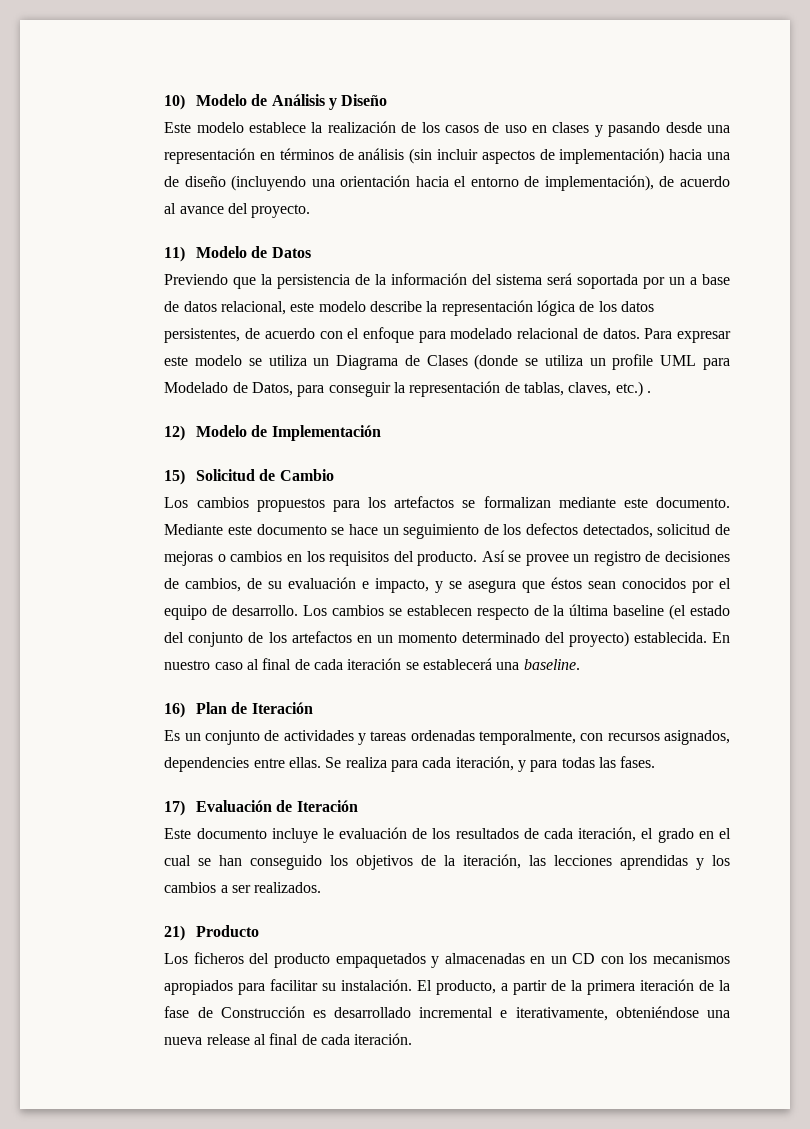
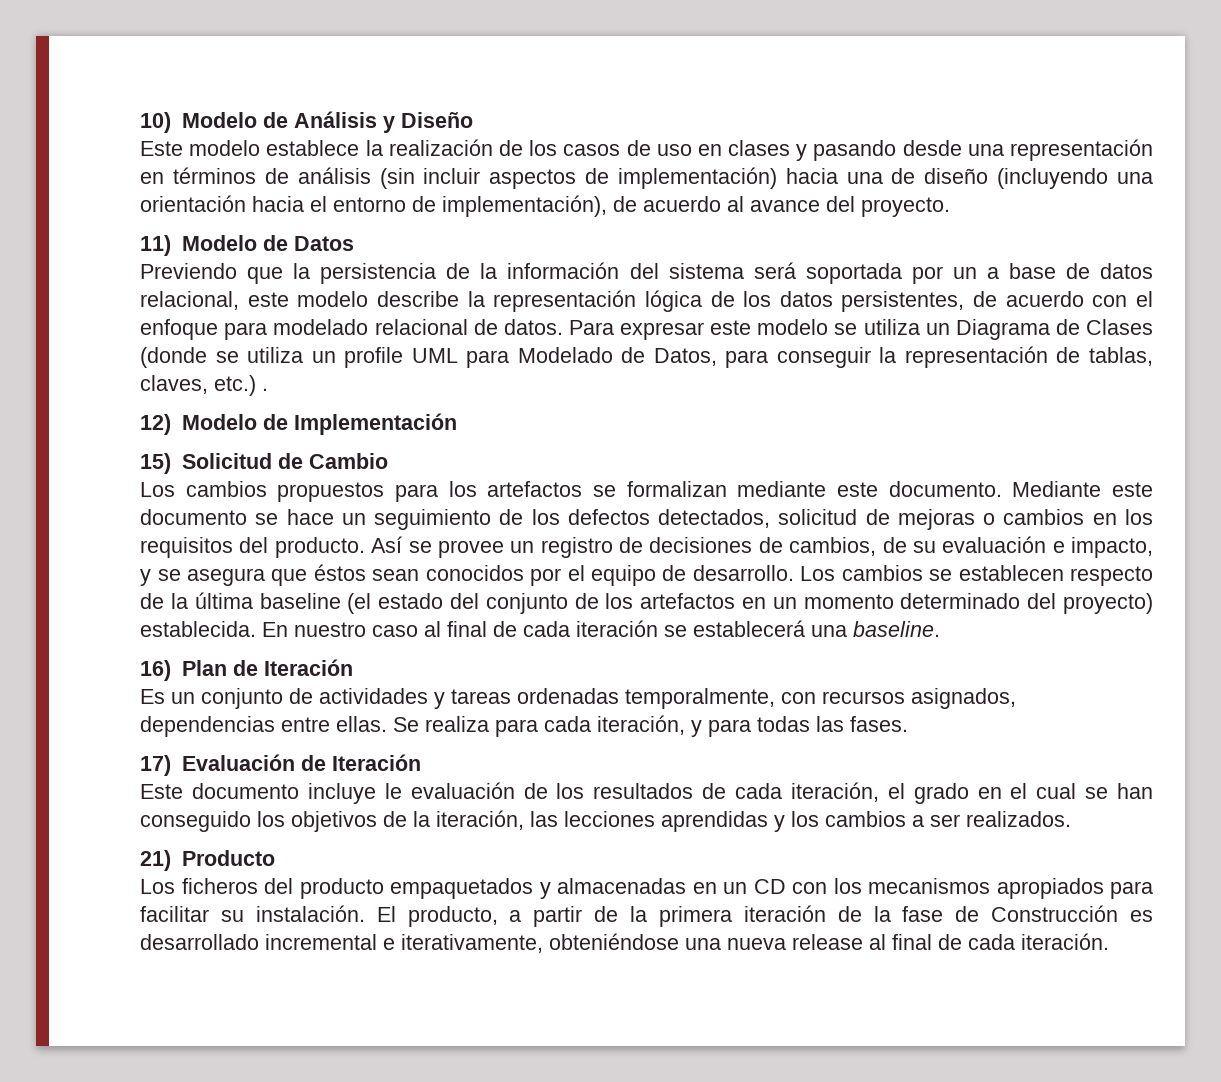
- Es un conjunto de actividades y tareas ordenadas temporalmente, con recursos asignados, dependencies entre ellas.
+ Es un conjunto de actividades y tareas ordenadas temporalmente, con recursos asignados, dependencias entre ellas.

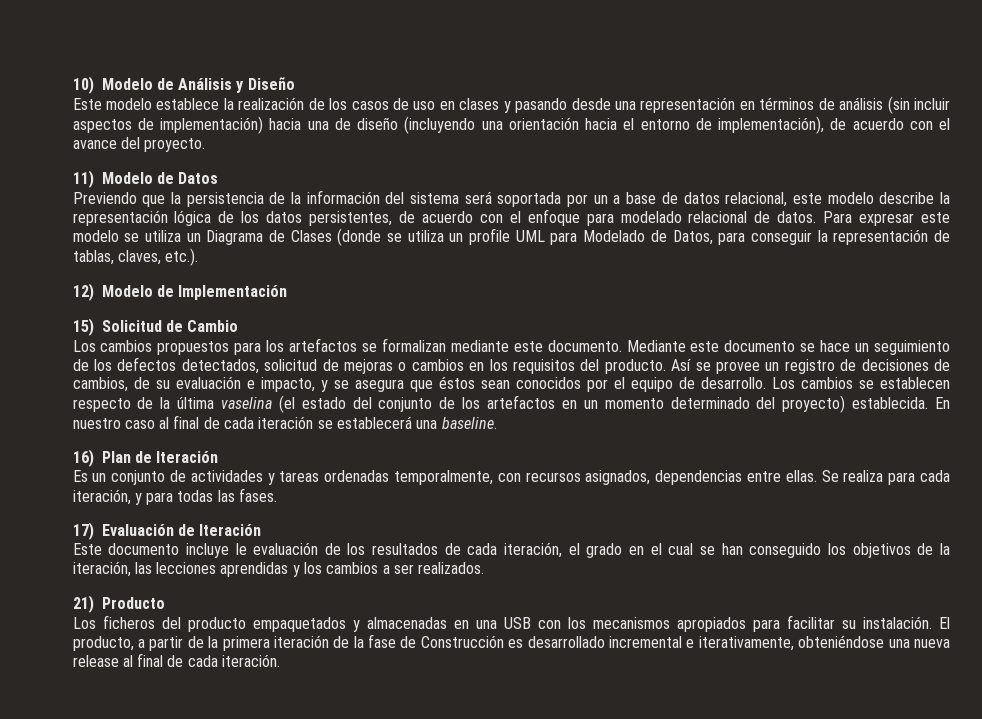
- Este modelo establece la realización de los casos de uso en clases y pasando desde una representación en términos de análisis (sin incluir aspectos de implementación) hacia una de diseño (incluyendo una orientación hacia el entorno de implementación), de acuerdo al avance del proyecto.
+ Este modelo establece la realización de los casos de uso en clases y pasando desde una representación en términos de análisis (sin incluir aspectos de implementación) hacia una de diseño (incluyendo una orientación hacia el entorno de implementación), de acuerdo con el avance del proyecto.
- Para expresar este modelo se utiliza un Diagrama de Clases (donde se utiliza un profile UML para Modelado de Datos, para conseguir la representación de tablas, claves, etc.) .
+ Para expresar este modelo se utiliza un Diagrama de Clases (donde se utiliza un profile UML para Modelado de Datos, para conseguir la representación de tablas, claves, etc.).
- Los cambios se establecen respecto de la última baseline (el estado del conjunto de los artefactos en un momento determinado del proyecto) establecida.
+ Los cambios se establecen respecto de la última vaselina (el estado del conjunto de los artefactos en un momento determinado del proyecto) establecida.
- Los ficheros del producto empaquetados y almacenadas en un CD con los mecanismos apropiados para facilitar su instalación.
+ Los ficheros del producto empaquetados y almacenadas en una USB con los mecanismos apropiados para facilitar su instalación.

